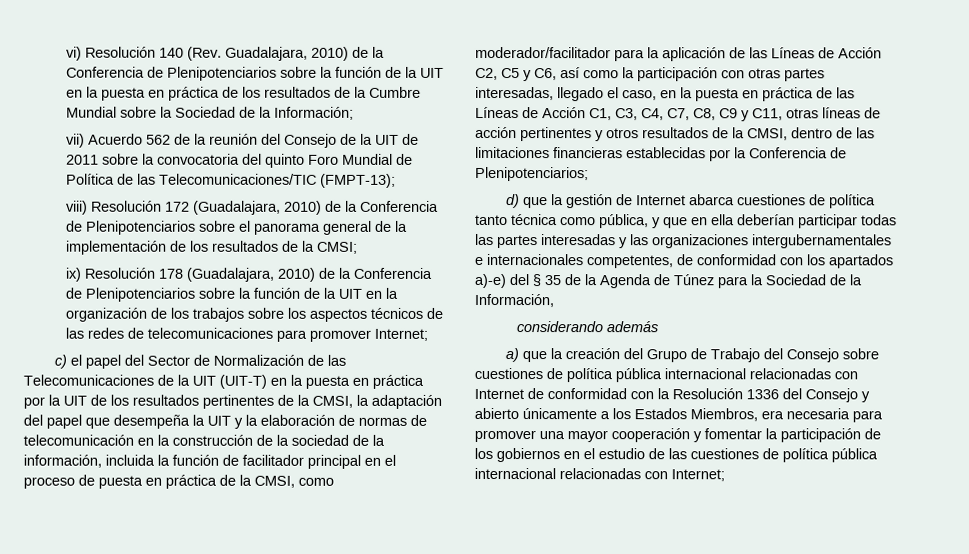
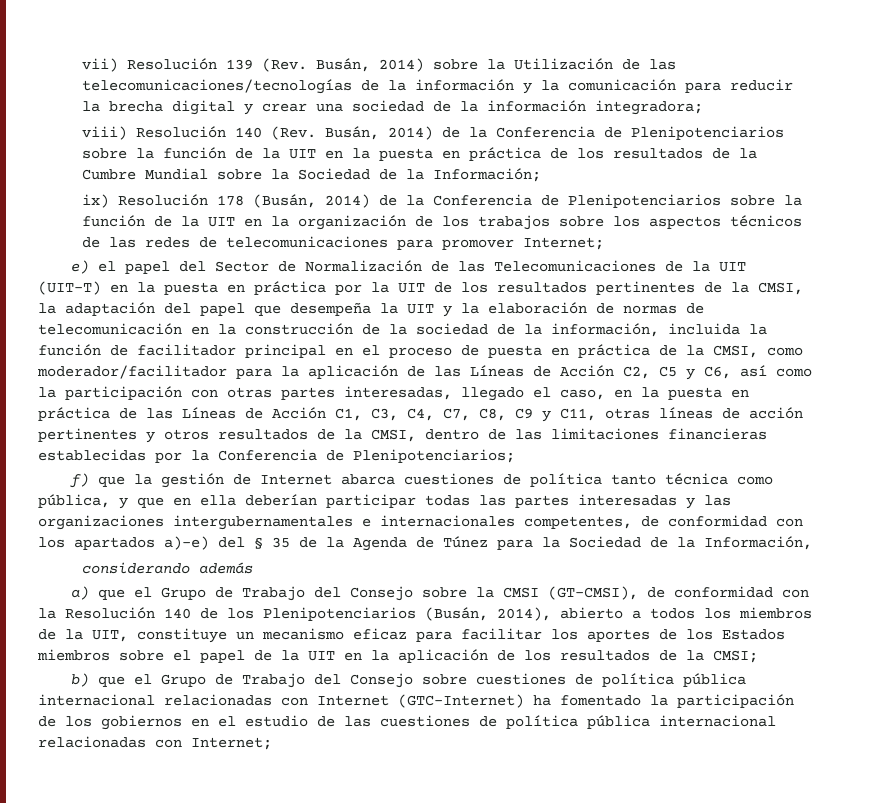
- vi) Resolución 140 (Rev. Guadalajara, 2010) de la Conferencia de Plenipotenciarios sobre la función de la UIT en la puesta en práctica de los resultados de la Cumbre Mundial sobre la Sociedad de la Información;
+ vii) Resolución 139 (Rev. Busán, 2014) sobre la Utilización de las telecomunicaciones/tecnologías de la información y la comunicación para reducir la brecha digital y crear una sociedad de la información integradora;
+ viii) Resolución 140 (Rev. Busán, 2014) de la Conferencia de Plenipotenciarios sobre la función de la UIT en la puesta en práctica de los resultados de la Cumbre Mundial sobre la Sociedad de la Información;
- vii) Acuerdo 562 de la reunión del Consejo de la UIT de 2011 sobre la convocatoria del quinto Foro Mundial de Política de las Telecomunicaciones/TIC (FMPT-13);
- viii) Resolución 172 (Guadalajara, 2010) de la Conferencia de Plenipotenciarios sobre el panorama general de la implementación de los resultados de la CMSI;
- ix) Resolución 178 (Guadalajara, 2010) de la Conferencia de Plenipotenciarios sobre la función de la UIT en la organización de los trabajos sobre los aspectos técnicos de las redes de telecomunicaciones para promover Internet;
+ ix) Resolución 178 (Busán, 2014) de la Conferencia de Plenipotenciarios sobre la función de la UIT en la organización de los trabajos sobre los aspectos técnicos de las redes de telecomunicaciones para promover Internet;
- c) el papel del Sector de Normalización de las Telecomunicaciones de la UIT (UIT-T) en la puesta en práctica por la UIT de los resultados pertinentes de la CMSI, la adaptación del papel que desempeña la UIT y la elaboración de normas de telecomunicación en la construcción de la sociedad de la información, incluida la función de facilitador principal en el proceso de puesta en práctica de la CMSI, como moderador/facilitador para la aplicación de las Líneas de Acción C2, C5 y C6, así como la participación con otras partes interesadas, llegado el caso, en la puesta en práctica de las Líneas de Acción C1, C3, C4, C7, C8, C9 y C11, otras líneas de acción pertinentes y otros resultados de la CMSI, dentro de las limitaciones financieras establecidas por la Conferencia de Plenipotenciarios;
+ e) el papel del Sector de Normalización de las Telecomunicaciones de la UIT (UIT-T) en la puesta en práctica por la UIT de los resultados pertinentes de la CMSI, la adaptación del papel que desempeña la UIT y la elaboración de normas de telecomunicación en la construcción de la sociedad de la información, incluida la función de facilitador principal en el proceso de puesta en práctica de la CMSI, como moderador/facilitador para la aplicación de las Líneas de Acción C2, C5 y C6, así como la participación con otras partes interesadas, llegado el caso, en la puesta en práctica de las Líneas de Acción C1, C3, C4, C7, C8, C9 y C11, otras líneas de acción pertinentes y otros resultados de la CMSI, dentro de las limitaciones financieras establecidas por la Conferencia de Plenipotenciarios;
- d) que la gestión de Internet abarca cuestiones de política tanto técnica como pública, y que en ella deberían participar todas las partes interesadas y las organizaciones intergubernamentales e internacionales competentes, de conformidad con los apartados a)-e) del § 35 de la Agenda de Túnez para la Sociedad de la Información,
+ f) que la gestión de Internet abarca cuestiones de política tanto técnica como pública, y que en ella deberían participar todas las partes interesadas y las organizaciones intergubernamentales e internacionales competentes, de conformidad con los apartados a)-e) del § 35 de la Agenda de Túnez para la Sociedad de la Información,
- a) que la creación del Grupo de Trabajo del Consejo sobre cuestiones de política pública internacional relacionadas con Internet de conformidad con la Resolución 1336 del Consejo y abierto únicamente a los Estados Miembros, era necesaria para promover una mayor cooperación y fomentar la participación de los gobiernos en el estudio de las cuestiones de política pública internacional relacionadas con Internet;
+ a) que el Grupo de Trabajo del Consejo sobre la CMSI (GT-CMSI), de conformidad con la Resolución 140 de los Plenipotenciarios (Busán, 2014), abierto a todos los miembros de la UIT, constituye un mecanismo eficaz para facilitar los aportes de los Estados miembros sobre el papel de la UIT en la aplicación de los resultados de la CMSI;
+ b) que el Grupo de Trabajo del Consejo sobre cuestiones de política pública internacional relacionadas con Internet (GTC-Internet) ha fomentado la participación de los gobiernos en el estudio de las cuestiones de política pública internacional relacionadas con Internet;

